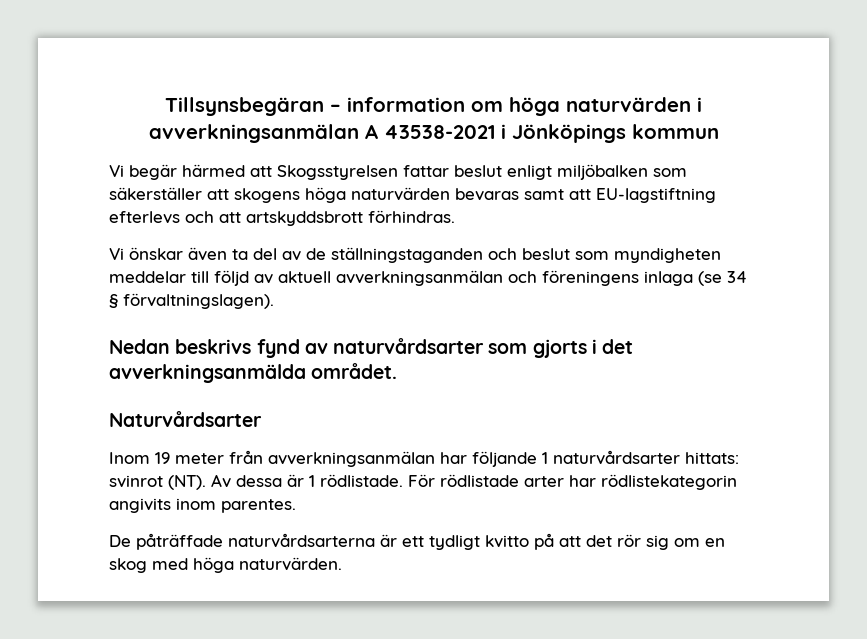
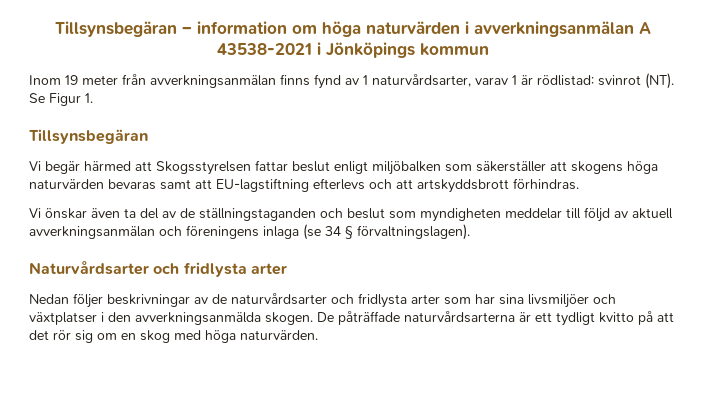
+ Inom 19 meter från avverkningsanmälan finns fynd av 1 naturvårdsarter, varav 1 är rödlistad: svinrot (NT). Se Figur 1.
+ Tillsynsbegäran
- Nedan beskrivs fynd av naturvårdsarter som gjorts i det avverkningsanmälda området.
- Naturvårdsarter
- Inom 19 meter från avverkningsanmälan har följande 1 naturvårdsarter hittats: svinrot (NT). Av dessa är 1 rödlistade. För rödlistade arter har rödlistekategorin angivits inom parentes.
- De påträffade naturvårdsarterna är ett tydligt kvitto på att det rör sig om en skog med höga naturvärden.
+ Naturvårdsarter och fridlysta arter
+ Nedan följer beskrivningar av de naturvårdsarter och fridlysta arter som har sina livsmiljöer och växtplatser i den avverkningsanmälda skogen. De påträffade naturvårdsarterna är ett tydligt kvitto på att det rör sig om en skog med höga naturvärden.

